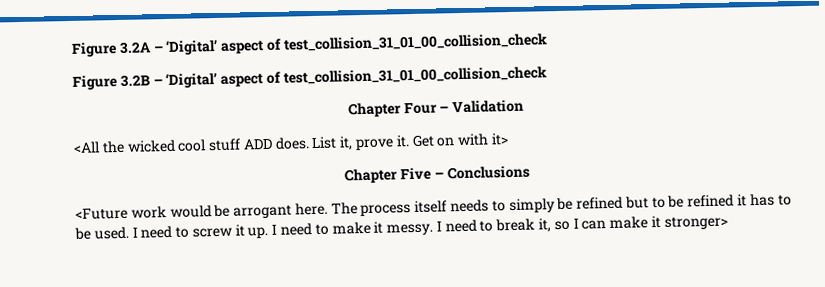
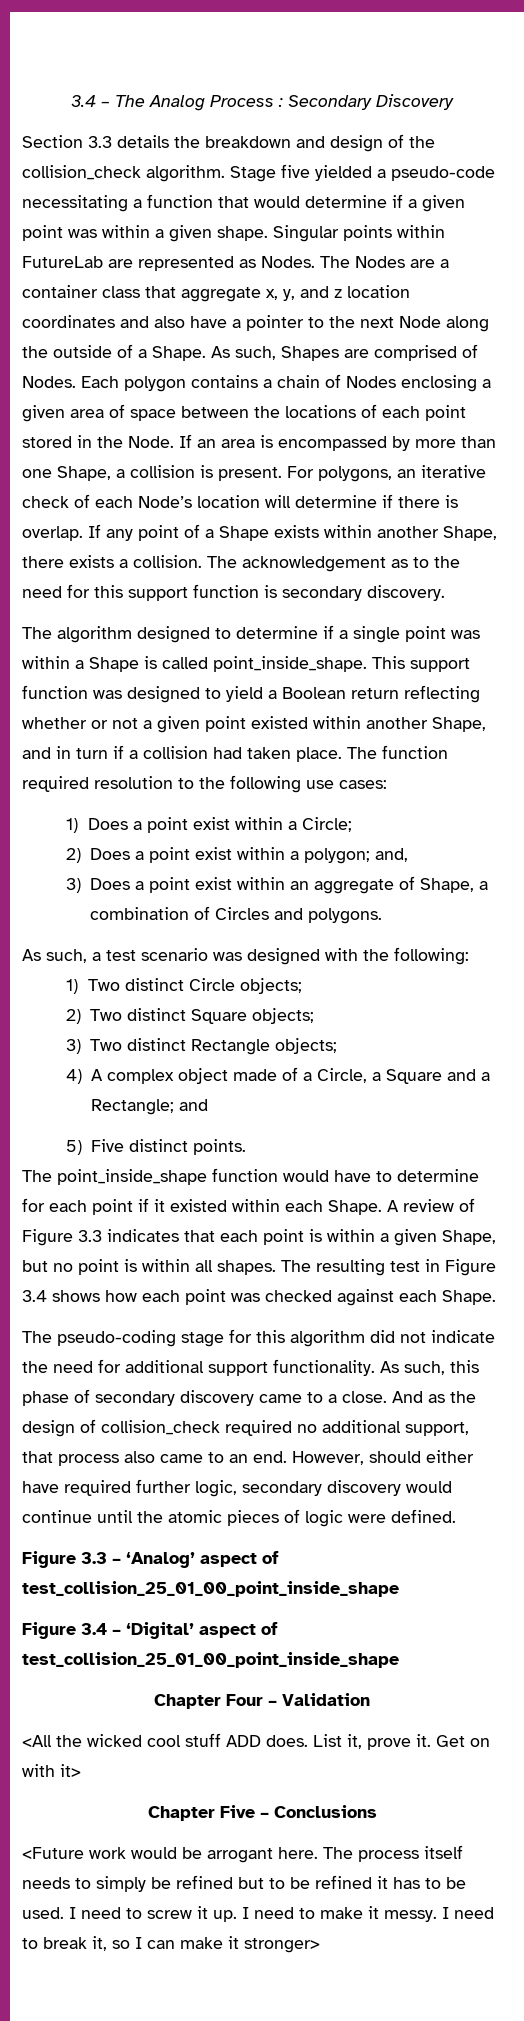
- Figure 3.2A – ‘Digital’ aspect of test_collision_31_01_00_collision_check
- Figure 3.2B – ‘Digital’ aspect of test_collision_31_01_00_collision_check
+ 3.4 – The Analog Process : Secondary Discovery
+ Section 3.3 details the breakdown and design of the collision_check algorithm. Stage five yielded a pseudo-code necessitating a function that would determine if a given point was within a given shape. Singular points within FutureLab are represented as Nodes. The Nodes are a container class that aggregate x, y, and z location coordinates and also have a pointer to the next Node along the outside of a Shape. As such, Shapes are comprised of Nodes. Each polygon contains a chain of Nodes enclosing a given area of space between the locations of each point stored in the Node. If an area is encompassed by more than one Shape, a collision is present. For polygons, an iterative check of each Node’s location will determine if there is overlap. If any point of a Shape exists within another Shape, there exists a collision. The acknowledgement as to the need for this support function is secondary discovery.
+ The algorithm designed to determine if a single point was within a Shape is called point_inside_shape. This support function was designed to yield a Boolean return reflecting whether or not a given point existed within another Shape, and in turn if a collision had taken place. The function required resolution to the following use cases:
+ 1) Does a point exist within a Circle;
+ 2) Does a point exist within a polygon; and,
+ 3) Does a point exist within an aggregate of Shape, a combination of Circles and polygons.
+ As such, a test scenario was designed with the following:
+ 1) Two distinct Circle objects;
+ 2) Two distinct Square objects;
+ 3) Two distinct Rectangle objects;
+ 4) A complex object made of a Circle, a Square and a Rectangle; and
+ 5) Five distinct points.
+ The point_inside_shape function would have to determine for each point if it existed within each Shape. A review of Figure 3.3 indicates that each point is within a given Shape, but no point is within all shapes. The resulting test in Figure 3.4 shows how each point was checked against each Shape.
+ The pseudo-coding stage for this algorithm did not indicate the need for additional support functionality. As such, this phase of secondary discovery came to a close. And as the design of collision_check required no additional support, that process also came to an end. However, should either have required further logic, secondary discovery would continue until the atomic pieces of logic were defined.
+ Figure 3.3 – ‘Analog’ aspect of test_collision_25_01_00_point_inside_shape
+ Figure 3.4 – ‘Digital’ aspect of test_collision_25_01_00_point_inside_shape

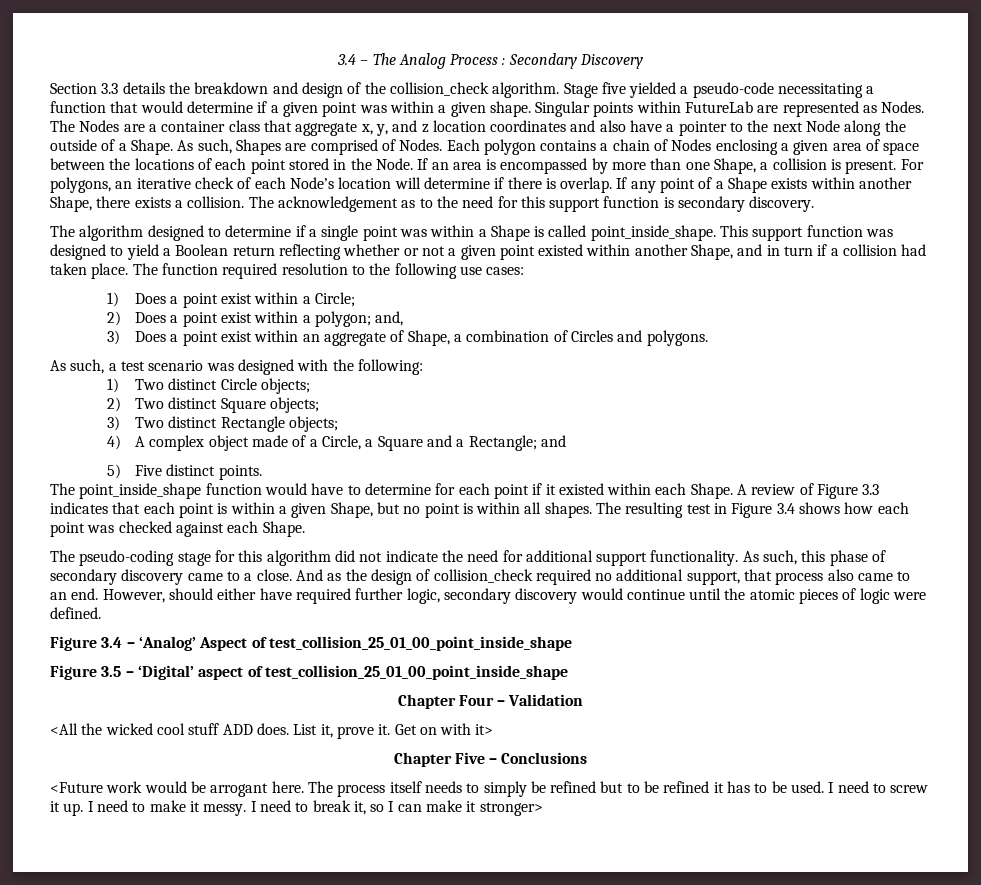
- Figure 3.3 – ‘Analog’ aspect of test_collision_25_01_00_point_inside_shape
+ Figure 3.4 – ‘Analog’ Aspect of test_collision_25_01_00_point_inside_shape
- Figure 3.4 – ‘Digital’ aspect of test_collision_25_01_00_point_inside_shape
+ Figure 3.5 – ‘Digital’ aspect of test_collision_25_01_00_point_inside_shape

